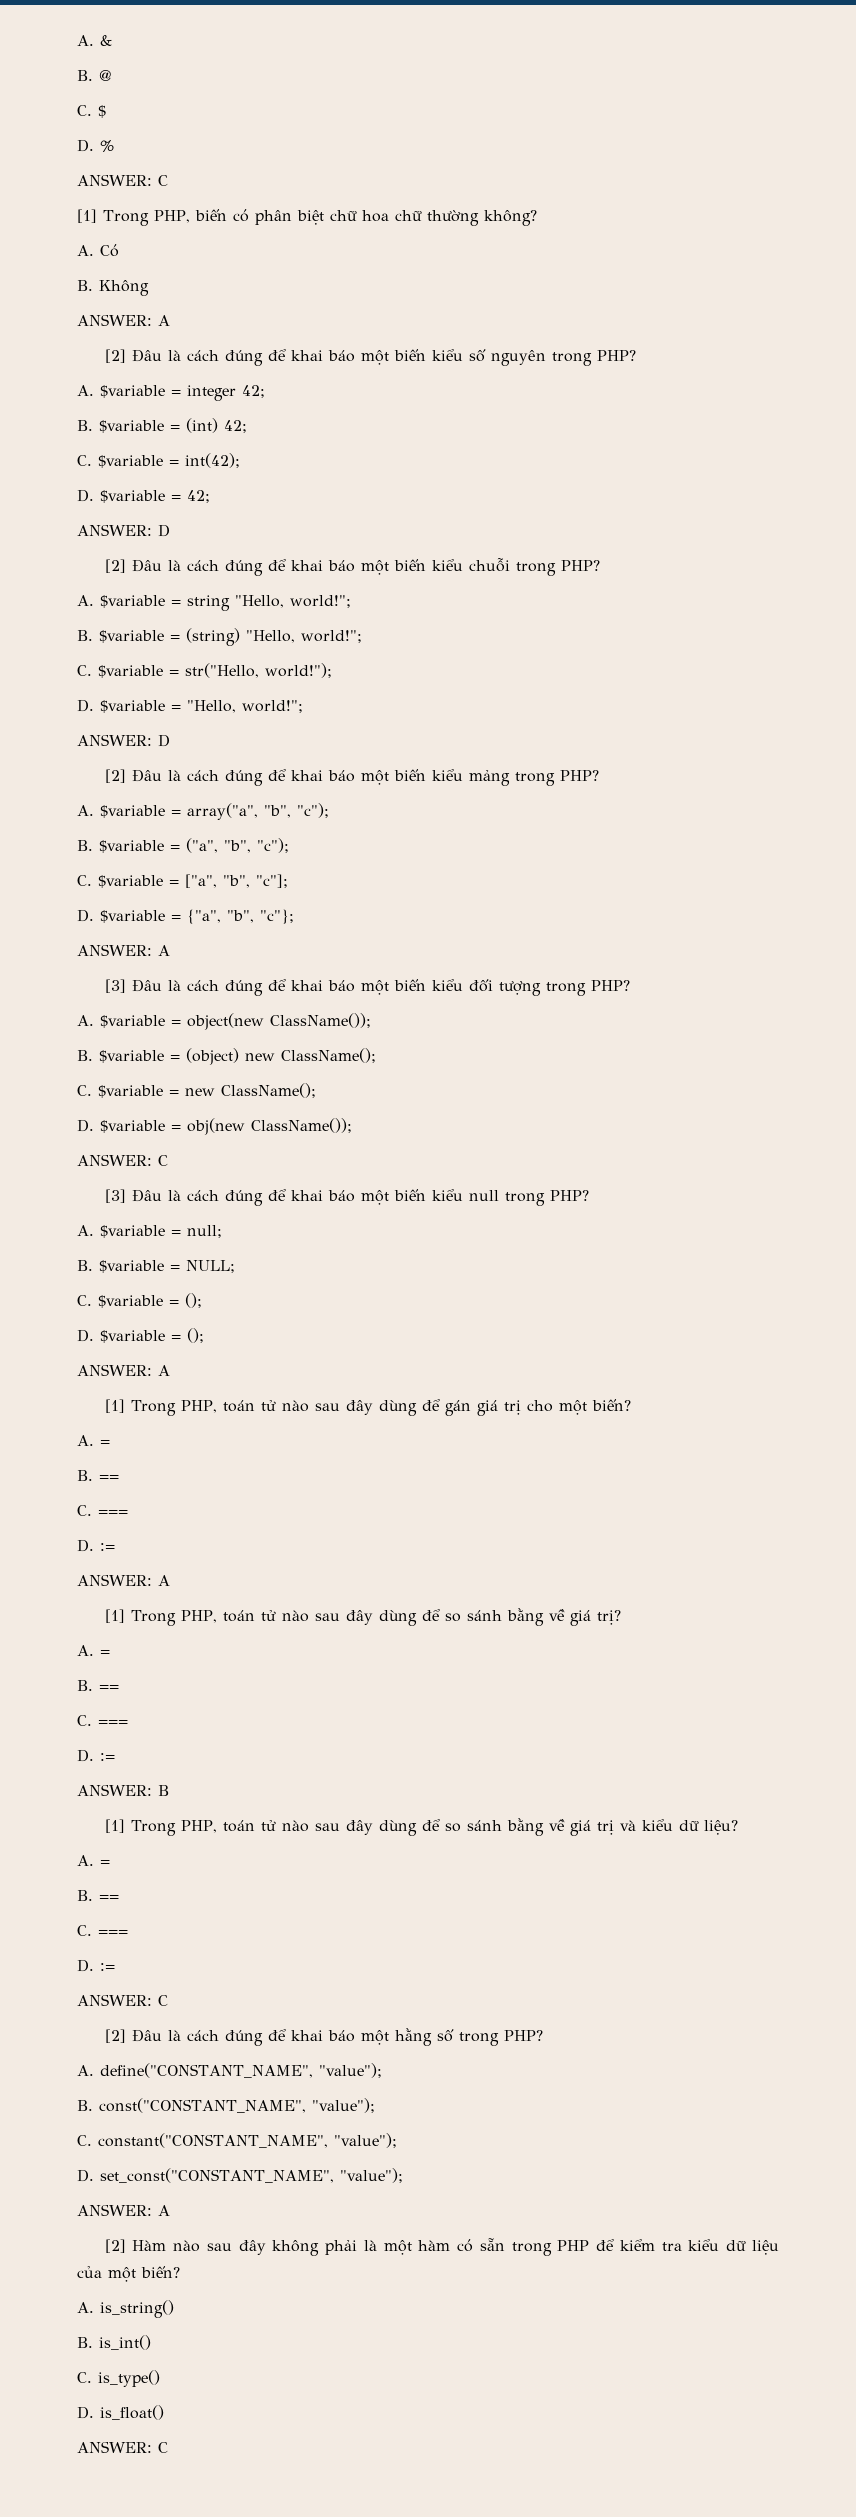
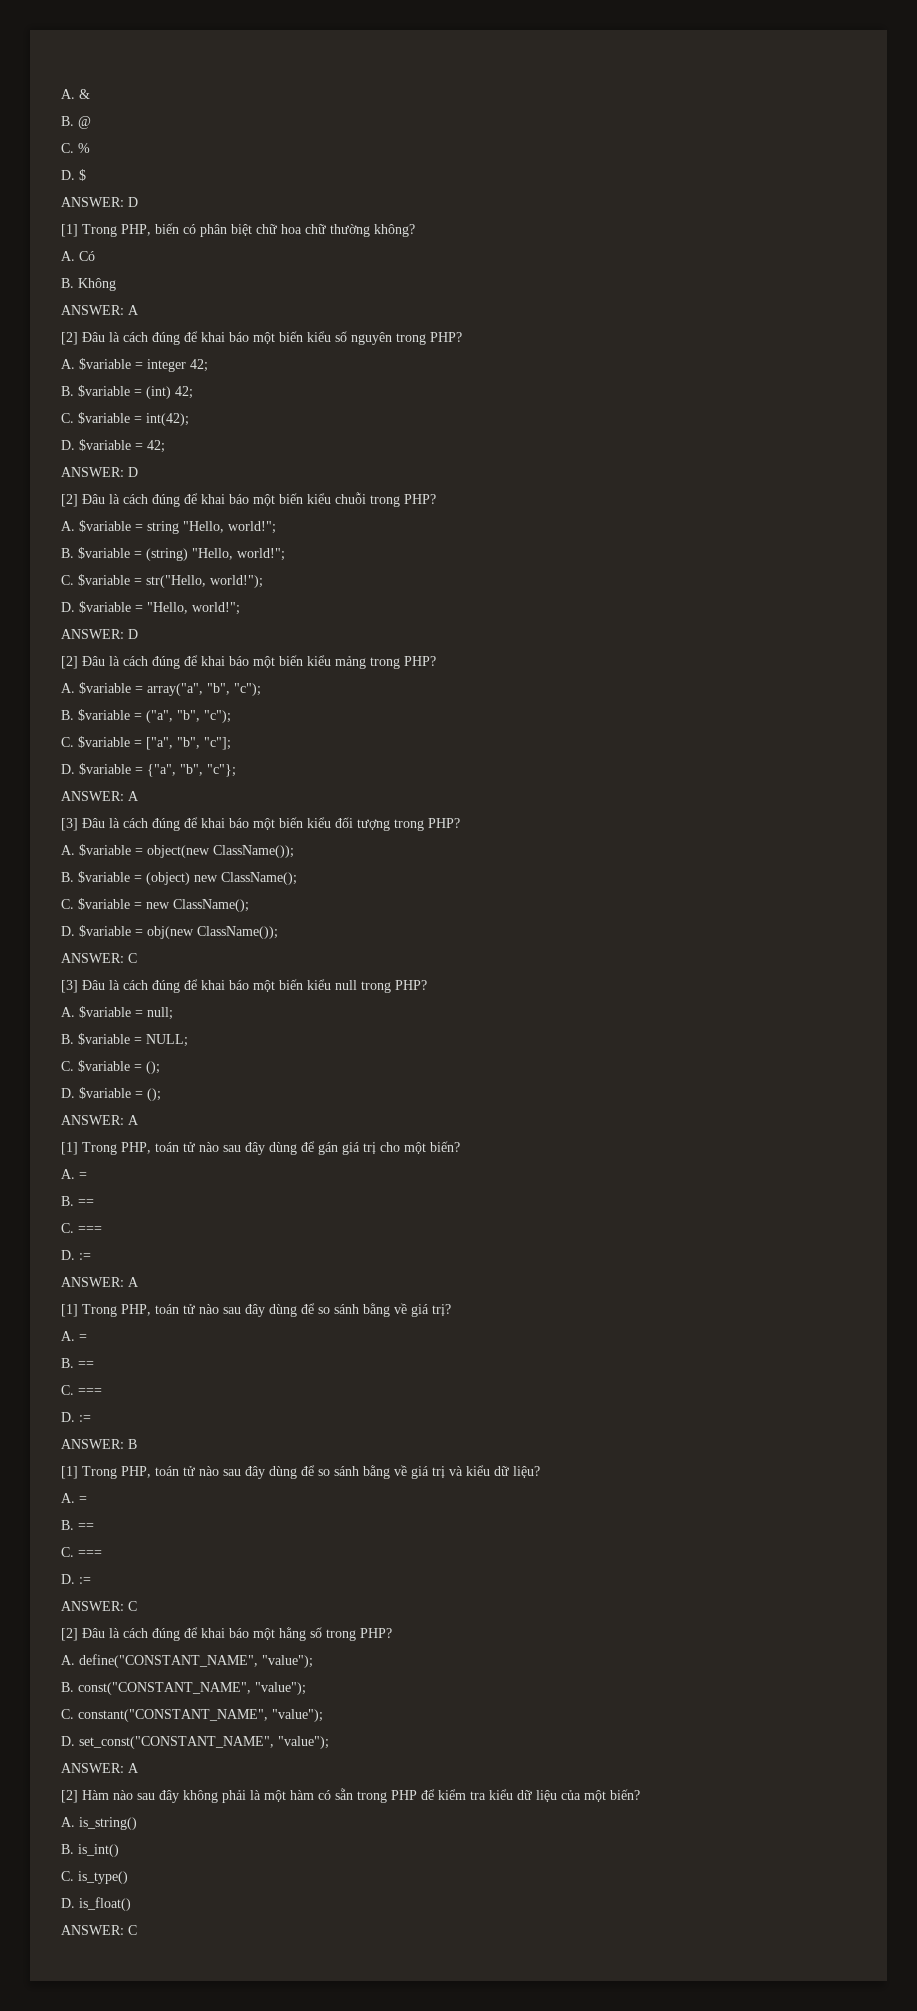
- C. $
- D. %
- ANSWER: C
+ C. %
+ D. $
+ ANSWER: D

